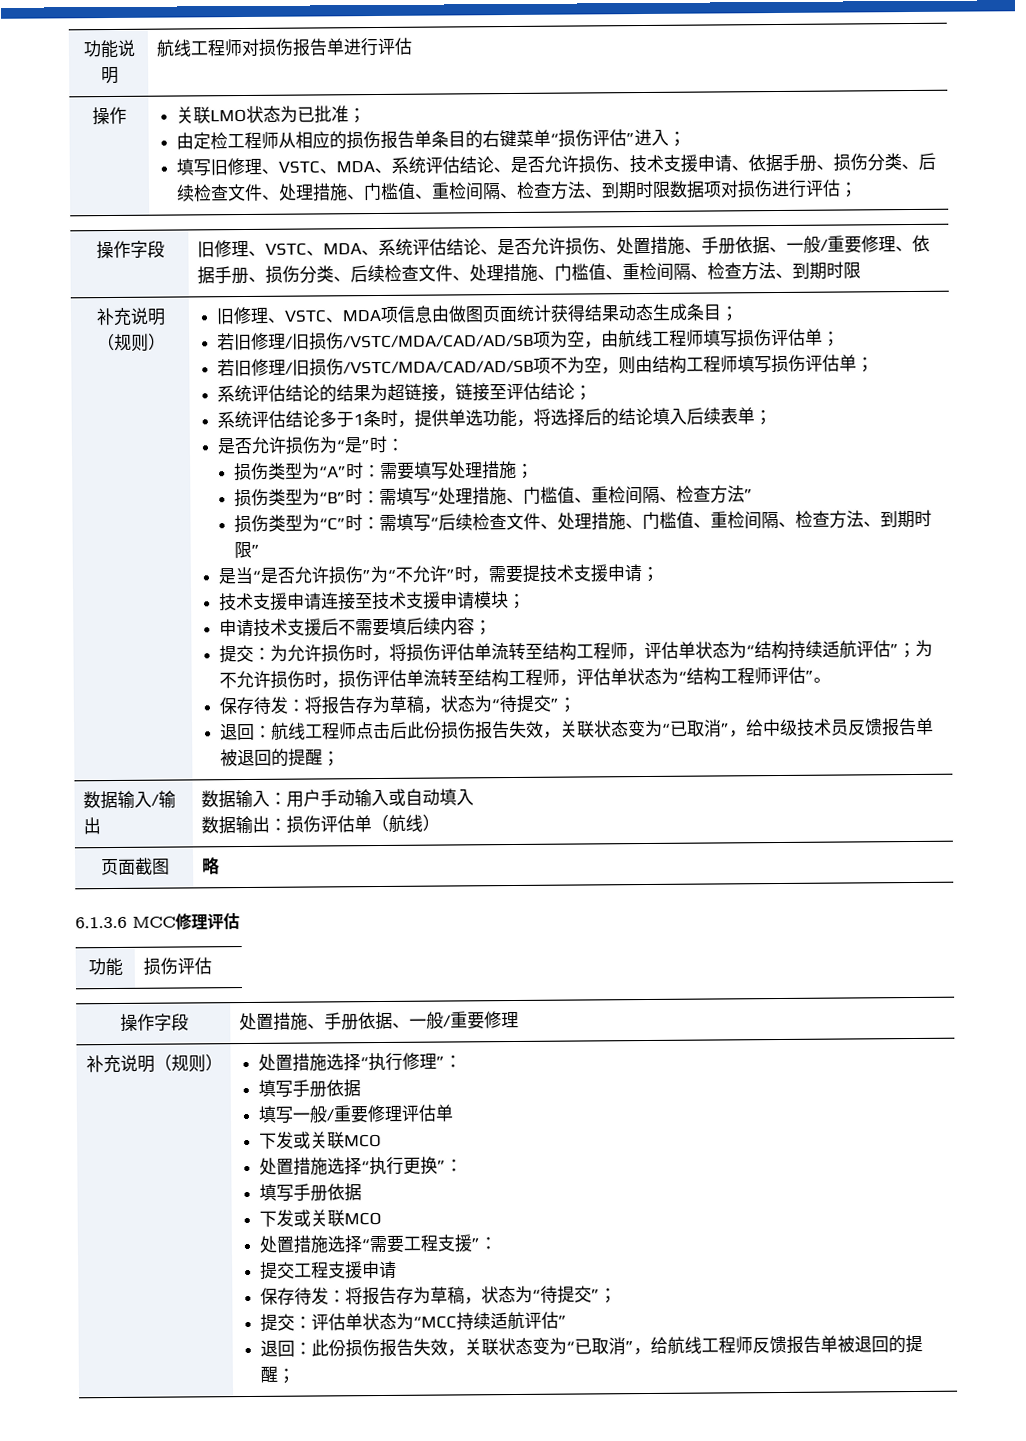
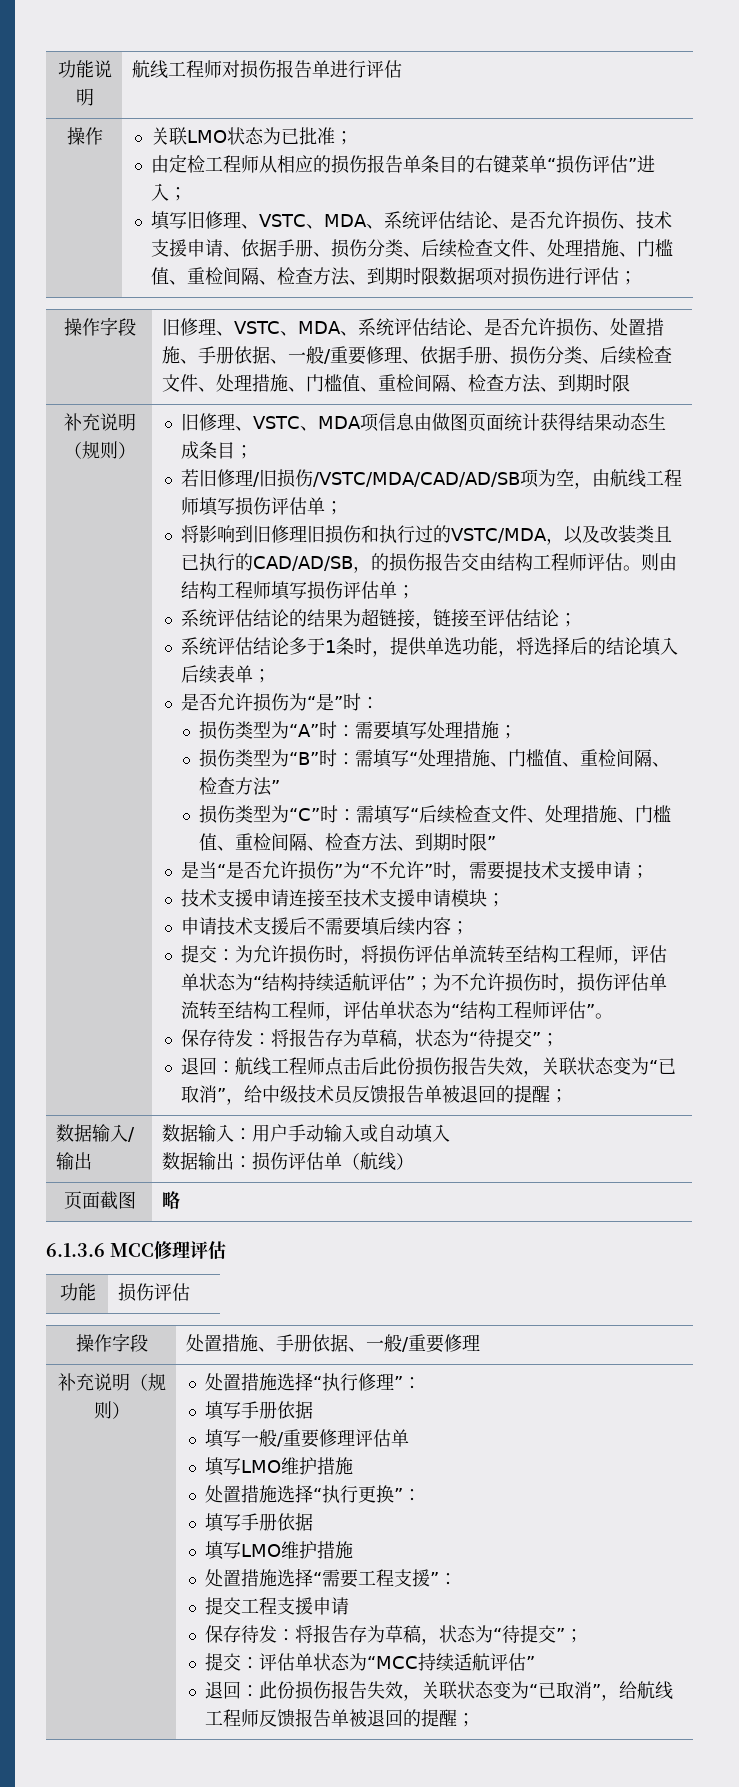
- 若旧修理/旧损伤/VSTC/MDA/CAD/AD/SB项不为空，则由结构工程师填写损伤评估单；
+ 将影响到旧修理旧损伤和执行过的VSTC/MDA，以及改装类且已执行的CAD/AD/SB，的损伤报告交由结构工程师评估。则由结构工程师填写损伤评估单；
  填写一般/重要修理评估单
- 下发或关联MCO
+ 填写LMO维护措施
  处置措施选择“执行更换”：
  填写手册依据
- 下发或关联MCO
+ 填写LMO维护措施

